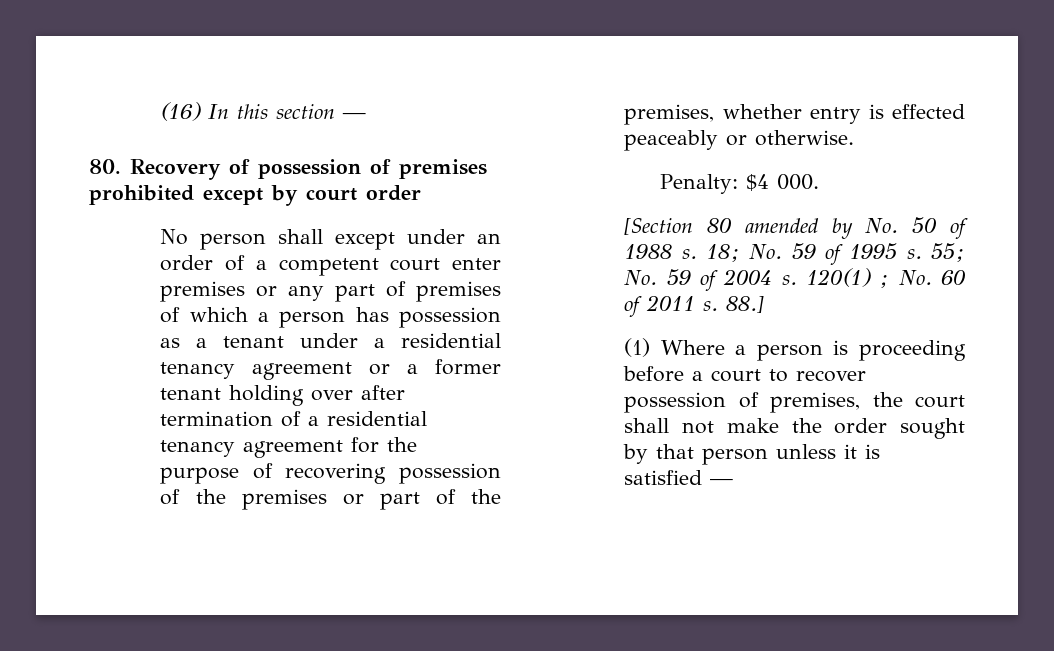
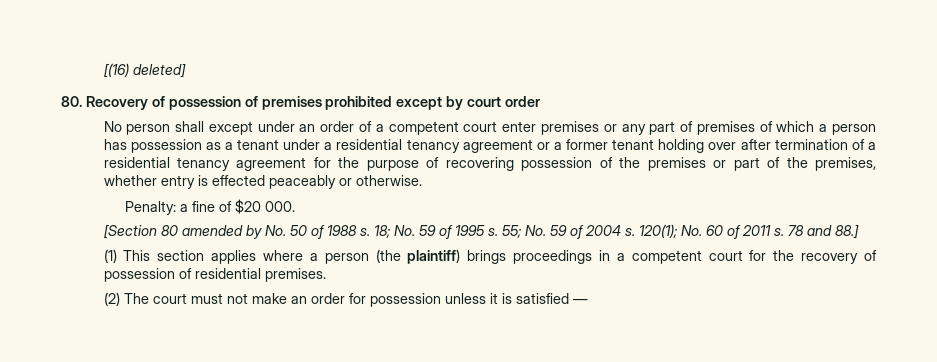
- (16) In this section —
+ [(16) deleted]
- Penalty: $4 000.
+ Penalty: a fine of $20 000.
- 120(1) ; No. 60 of 2011 s.
+ 120(1); No. 60 of 2011 s.
- 88.]
+ 78 and 88.]
- (1) Where a person is proceeding before a court to recover possession of premises, the court shall not make the order sought by that person unless it is satisfied —
+ (1) This section applies where a person (the plaintiff) brings proceedings in a competent court for the recovery of possession of residential premises.
+ (2) The court must not make an order for possession unless it is satisfied —

